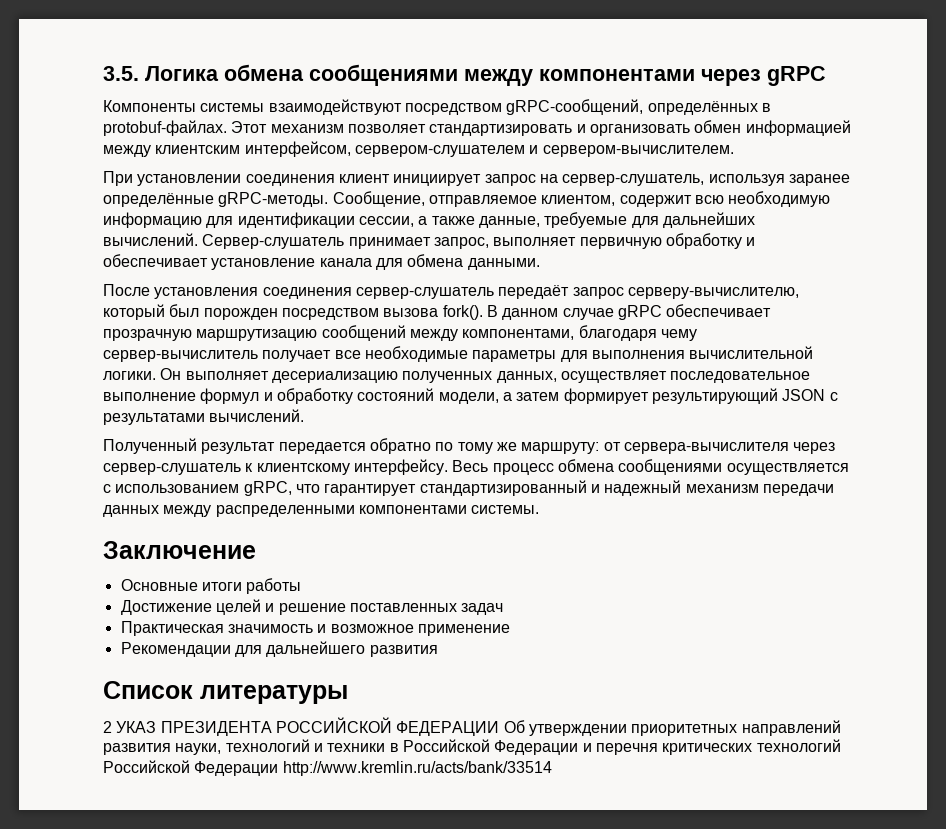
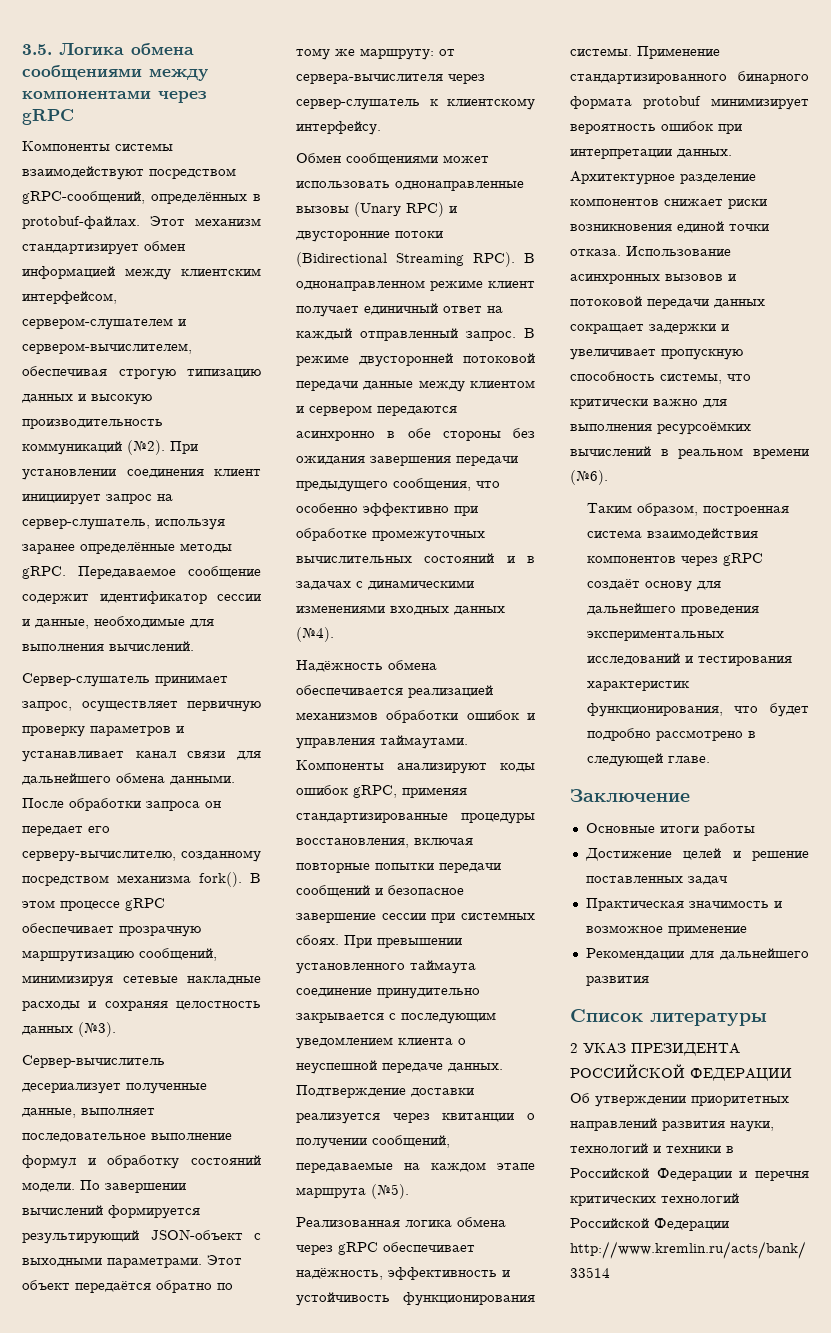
- Этот механизм позволяет стандартизировать и организовать обмен информацией между клиентским интерфейсом, сервером-слушателем и сервером-вычислителем.
- При установлении соединения клиент инициирует запрос на сервер-слушатель, используя заранее определённые gRPC-методы. Сообщение, отправляемое клиентом, содержит всю необходимую информацию для идентификации сессии, а также данные, требуемые для дальнейших вычислений. Сервер-слушатель принимает запрос, выполняет первичную обработку и обеспечивает установление канала для обмена данными.
- После установления соединения сервер-слушатель передаёт запрос серверу-вычислителю, который был порожден посредством вызова fork(). В данном случае gRPC обеспечивает прозрачную маршрутизацию сообщений между компонентами, благодаря чему сервер-вычислитель получает все необходимые параметры для выполнения вычислительной логики. Он выполняет десериализацию полученных данных, осуществляет последовательное выполнение формул и обработку состояний модели, а затем формирует результирующий JSON с результатами вычислений.
- Полученный результат передается обратно по тому же маршруту: от сервера-вычислителя через сервер-слушатель к клиентскому интерфейсу. Весь процесс обмена сообщениями осуществляется с использованием gRPC, что гарантирует стандартизированный и надежный механизм передачи данных между распределенными компонентами системы.
+ Этот механизм стандартизирует обмен информацией между клиентским интерфейсом, сервером-слушателем и сервером-вычислителем, обеспечивая строгую типизацию данных и высокую производительность коммуникаций (№2). При установлении соединения клиент инициирует запрос на сервер-слушатель, используя заранее определённые методы gRPC. Передаваемое сообщение содержит идентификатор сессии и данные, необходимые для выполнения вычислений.
+ Сервер-слушатель принимает запрос, осуществляет первичную проверку параметров и устанавливает канал связи для дальнейшего обмена данными. После обработки запроса он передает его серверу-вычислителю, созданному посредством механизма fork(). В этом процессе gRPC обеспечивает прозрачную маршрутизацию сообщений, минимизируя сетевые накладные расходы и сохраняя целостность данных (№3).
+ Сервер-вычислитель десериализует полученные данные, выполняет последовательное выполнение формул и обработку состояний модели. По завершении вычислений формируется результирующий JSON-объект с выходными параметрами. Этот объект передаётся обратно по тому же маршруту: от сервера-вычислителя через сервер-слушатель к клиентскому интерфейсу.
+ Обмен сообщениями может использовать однонаправленные вызовы (Unary RPC) и двусторонние потоки (Bidirectional Streaming RPC). В однонаправленном режиме клиент получает единичный ответ на каждый отправленный запрос. В режиме двусторонней потоковой передачи данные между клиентом и сервером передаются асинхронно в обе стороны без ожидания завершения передачи предыдущего сообщения, что особенно эффективно при обработке промежуточных вычислительных состояний и в задачах с динамическими изменениями входных данных (№4).
+ Надёжность обмена обеспечивается реализацией механизмов обработки ошибок и управления таймаутами. Компоненты анализируют коды ошибок gRPC, применяя стандартизированные процедуры восстановления, включая повторные попытки передачи сообщений и безопасное завершение сессии при системных сбоях. При превышении установленного таймаута соединение принудительно закрывается с последующим уведомлением клиента о неуспешной передаче данных. Подтверждение доставки реализуется через квитанции о получении сообщений, передаваемые на каждом этапе маршрута (№5).
+ Реализованная логика обмена через gRPC обеспечивает надёжность, эффективность и устойчивость функционирования системы. Применение стандартизированного бинарного формата protobuf минимизирует вероятность ошибок при интерпретации данных. Архитектурное разделение компонентов снижает риски возникновения единой точки отказа. Использование асинхронных вызовов и потоковой передачи данных сокращает задержки и увеличивает пропускную способность системы, что критически важно для выполнения ресурсоёмких вычислений в реальном времени (№6).
+ Таким образом, построенная система взаимодействия компонентов через gRPC создаёт основу для дальнейшего проведения экспериментальных исследований и тестирования характеристик функционирования, что будет подробно рассмотрено в следующей главе.

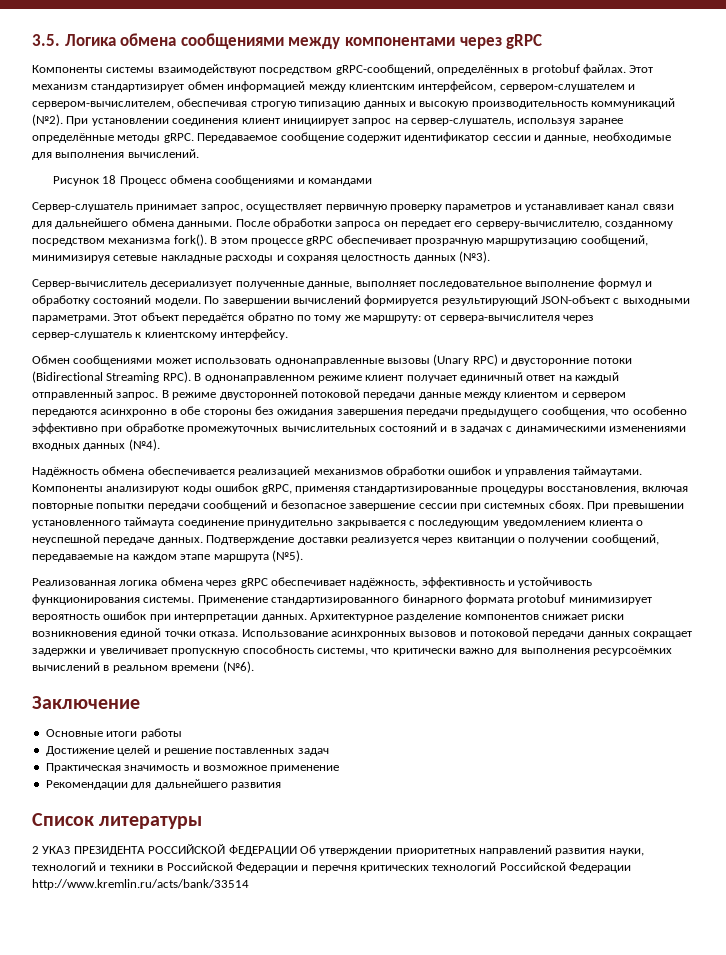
- Компоненты системы взаимодействуют посредством gRPC-сообщений, определённых в protobuf-файлах.
+ Компоненты системы взаимодействуют посредством gRPC-сообщений, определённых в protobuf файлах.
+ Рисунок 18 Процесс обмена сообщениями и командами
- Таким образом, построенная система взаимодействия компонентов через gRPC создаёт основу для дальнейшего проведения экспериментальных исследований и тестирования характеристик функционирования, что будет подробно рассмотрено в следующей главе.

